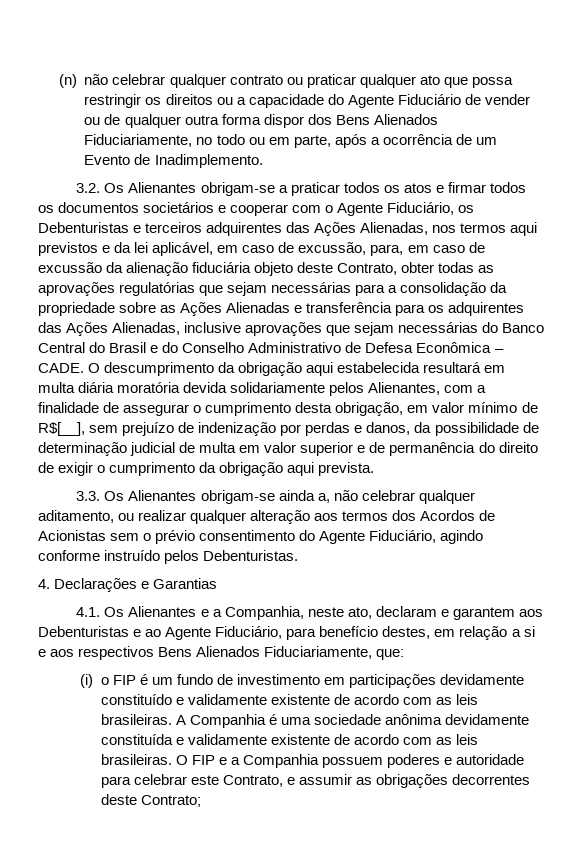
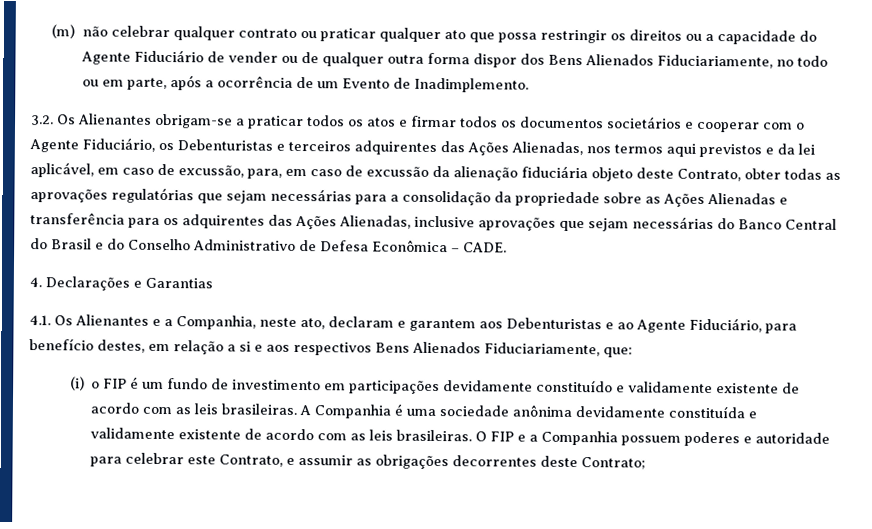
- (n) não celebrar qualquer contrato ou praticar qualquer ato que possa restringir os direitos ou a capacidade do Agente Fiduciário de vender ou de qualquer outra forma dispor dos Bens Alienados Fiduciariamente, no todo ou em parte, após a ocorrência de um Evento de Inadimplemento.
+ (m) não celebrar qualquer contrato ou praticar qualquer ato que possa restringir os direitos ou a capacidade do Agente Fiduciário de vender ou de qualquer outra forma dispor dos Bens Alienados Fiduciariamente, no todo ou em parte, após a ocorrência de um Evento de Inadimplemento.
- O descumprimento da obrigação aqui estabelecida resultará em multa diária moratória devida solidariamente pelos Alienantes, com a finalidade de assegurar o cumprimento desta obrigação, em valor mínimo de R$[__], sem prejuízo de indenização por perdas e danos, da possibilidade de determinação judicial de multa em valor superior e de permanência do direito de exigir o cumprimento da obrigação aqui prevista.
- 3.3. Os Alienantes obrigam-se ainda a, não celebrar qualquer aditamento, ou realizar qualquer alteração aos termos dos Acordos de Acionistas sem o prévio consentimento do Agente Fiduciário, agindo conforme instruído pelos Debenturistas.

